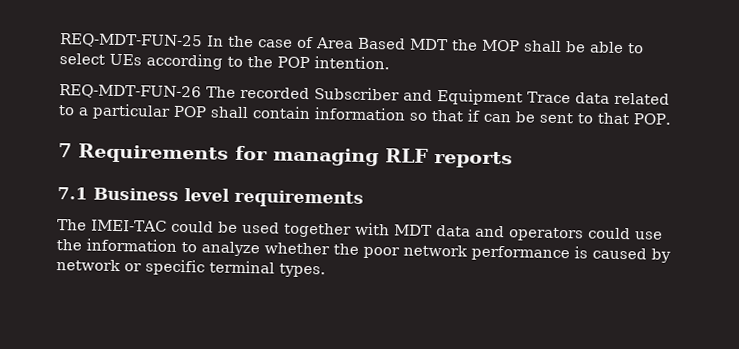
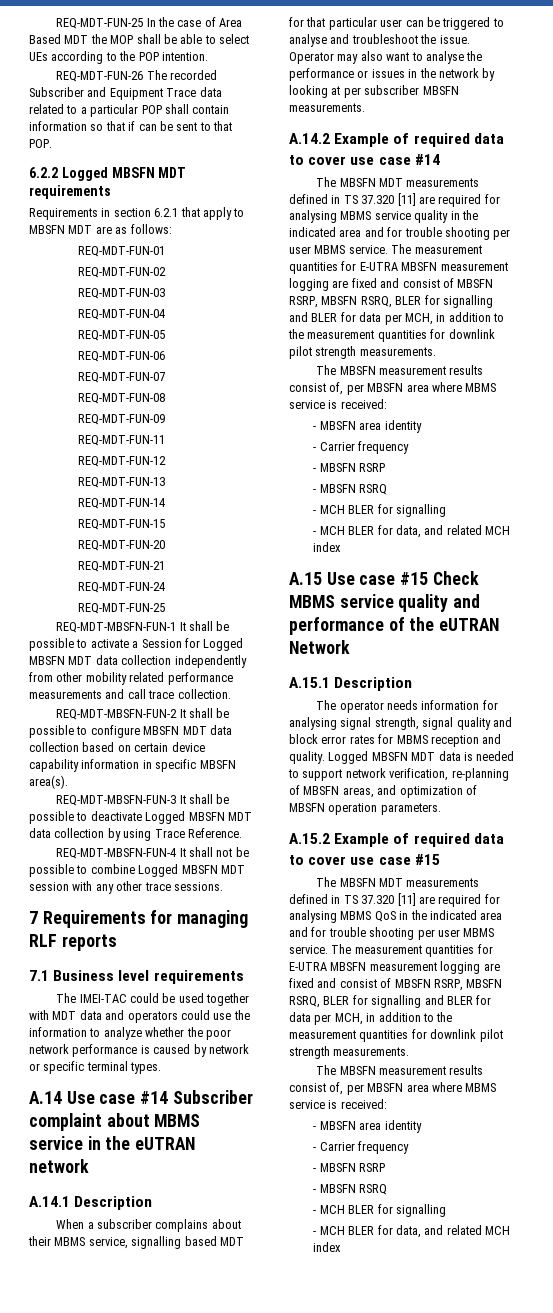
+ 6.2.2 Logged MBSFN MDT requirements
+ Requirements in section 6.2.1 that apply to MBSFN MDT are as follows:
+ REQ-MDT-FUN-01
+ REQ-MDT-FUN-02
+ REQ-MDT-FUN-03
+ REQ-MDT-FUN-04
+ REQ-MDT-FUN-05
+ REQ-MDT-FUN-06
+ REQ-MDT-FUN-07
+ REQ-MDT-FUN-08
+ REQ-MDT-FUN-09
+ REQ-MDT-FUN-11
+ REQ-MDT-FUN-12
+ REQ-MDT-FUN-13
+ REQ-MDT-FUN-14
+ REQ-MDT-FUN-15
+ REQ-MDT-FUN-20
+ REQ-MDT-FUN-21
+ REQ-MDT-FUN-24
+ REQ-MDT-FUN-25
+ REQ-MDT-MBSFN-FUN-1 It shall be possible to activate a Session for Logged MBSFN MDT data collection independently from other mobility related performance measurements and call trace collection.
+ REQ-MDT-MBSFN-FUN-2 It shall be possible to configure MBSFN MDT data collection based on certain device capability information in specific MBSFN area(s).
+ REQ-MDT-MBSFN-FUN-3 It shall be possible to deactivate Logged MBSFN MDT data collection by using Trace Reference.
+ REQ-MDT-MBSFN-FUN-4 It shall not be possible to combine Logged MBSFN MDT session with any other trace sessions.
+ A.14 Use case #14 Subscriber complaint about MBMS service in the eUTRAN network
+ A.14.1 Description
+ When a subscriber complains about their MBMS service, signalling based MDT for that particular user can be triggered to analyse and troubleshoot the issue. Operator may also want to analyse the performance or issues in the network by looking at per subscriber MBSFN measurements.
+ A.14.2 Example of required data to cover use case #14
+ The MBSFN MDT measurements defined in TS 37.320 [11] are required for analysing MBMS service quality in the indicated area and for trouble shooting per user MBMS service. The measurement quantities for E-UTRA MBSFN measurement logging are fixed and consist of MBSFN RSRP, MBSFN RSRQ, BLER for signalling and BLER for data per MCH, in addition to the measurement quantities for downlink pilot strength measurements.
+ The MBSFN measurement results consist of, per MBSFN area where MBMS service is received:
+ - MBSFN area identity
+ - Carrier frequency
+ - MBSFN RSRP
+ - MBSFN RSRQ
+ - MCH BLER for signalling
+ - MCH BLER for data, and related MCH index
+ A.15 Use case #15 Check MBMS service quality and performance of the eUTRAN Network
+ A.15.1 Description
+ The operator needs information for analysing signal strength, signal quality and block error rates for MBMS reception and quality. Logged MBSFN MDT data is needed to support network verification, re-planning of MBSFN areas, and optimization of MBSFN operation parameters.
+ A.15.2 Example of required data to cover use case #15
+ The MBSFN MDT measurements defined in TS 37.320 [11] are required for analysing MBMS QoS in the indicated area and for trouble shooting per user MBMS service. The measurement quantities for E-UTRA MBSFN measurement logging are fixed and consist of MBSFN RSRP, MBSFN RSRQ, BLER for signalling and BLER for data per MCH, in addition to the measurement quantities for downlink pilot strength measurements.
+ The MBSFN measurement results consist of, per MBSFN area where MBMS service is received:
+ - MBSFN area identity
+ - Carrier frequency
+ - MBSFN RSRP
+ - MBSFN RSRQ
+ - MCH BLER for signalling
+ - MCH BLER for data, and related MCH index

